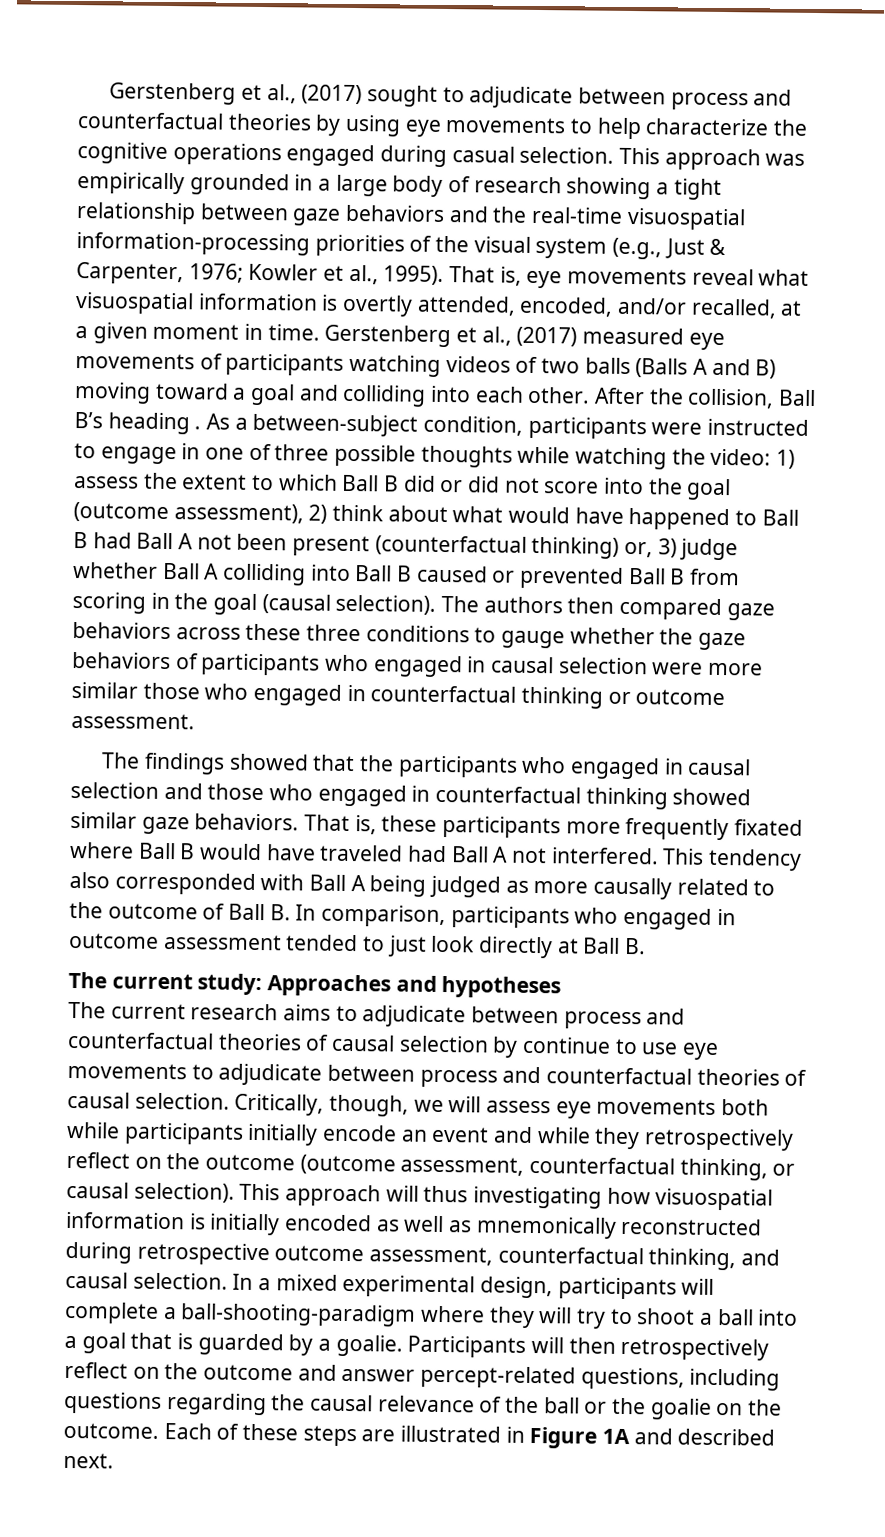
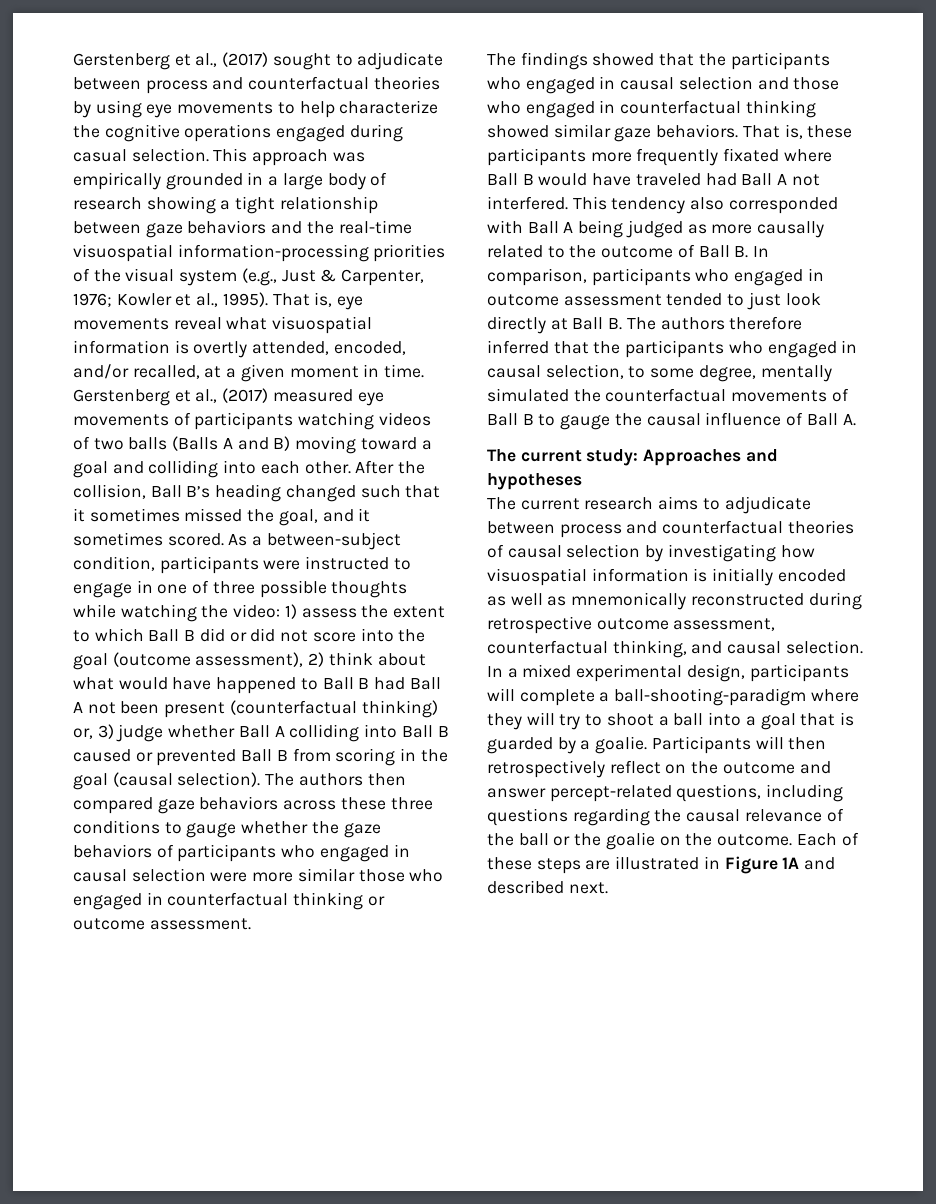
- After the collision, Ball B’s heading .
+ After the collision, Ball B’s heading changed such that it sometimes missed the goal, and it sometimes scored.
- This tendency also corresponded with Ball A being judged as more causally related to the outcome of Ball B. In comparison, participants who engaged in outcome assessment tended to just look directly at Ball B.
+ This tendency also corresponded with Ball A being judged as more causally related to the outcome of Ball B. In comparison, participants who engaged in outcome assessment tended to just look directly at Ball B. The authors therefore inferred that the participants who engaged in causal selection, to some degree, mentally simulated the counterfactual movements of Ball B to gauge the causal influence of Ball A.
- The current research aims to adjudicate between process and counterfactual theories of causal selection by continue to use eye movements to adjudicate between process and counterfactual theories of causal selection. Critically, though, we will assess eye movements both while participants initially encode an event and while they retrospectively reflect on the outcome (outcome assessment, counterfactual thinking, or causal selection). This approach will thus investigating how visuospatial information is initially encoded as well as mnemonically reconstructed during retrospective outcome assessment, counterfactual thinking, and causal selection.
+ The current research aims to adjudicate between process and counterfactual theories of causal selection by investigating how visuospatial information is initially encoded as well as mnemonically reconstructed during retrospective outcome assessment, counterfactual thinking, and causal selection.

